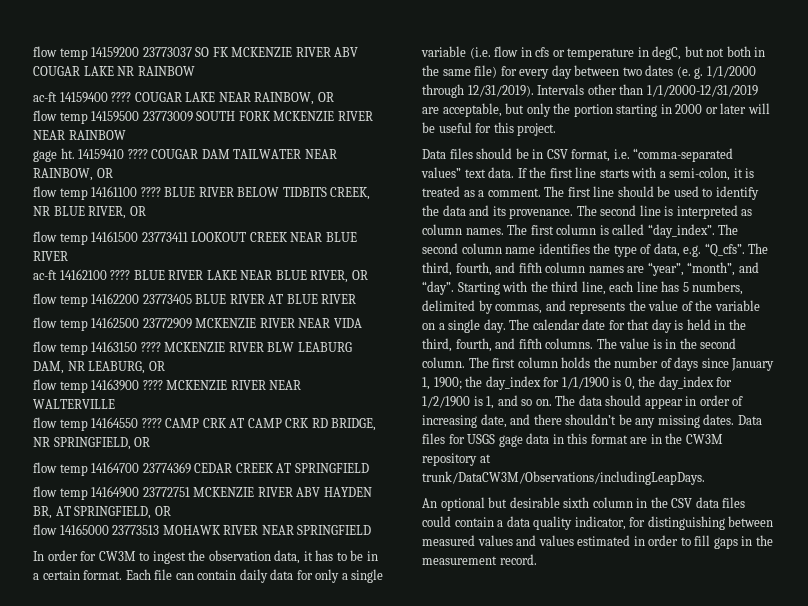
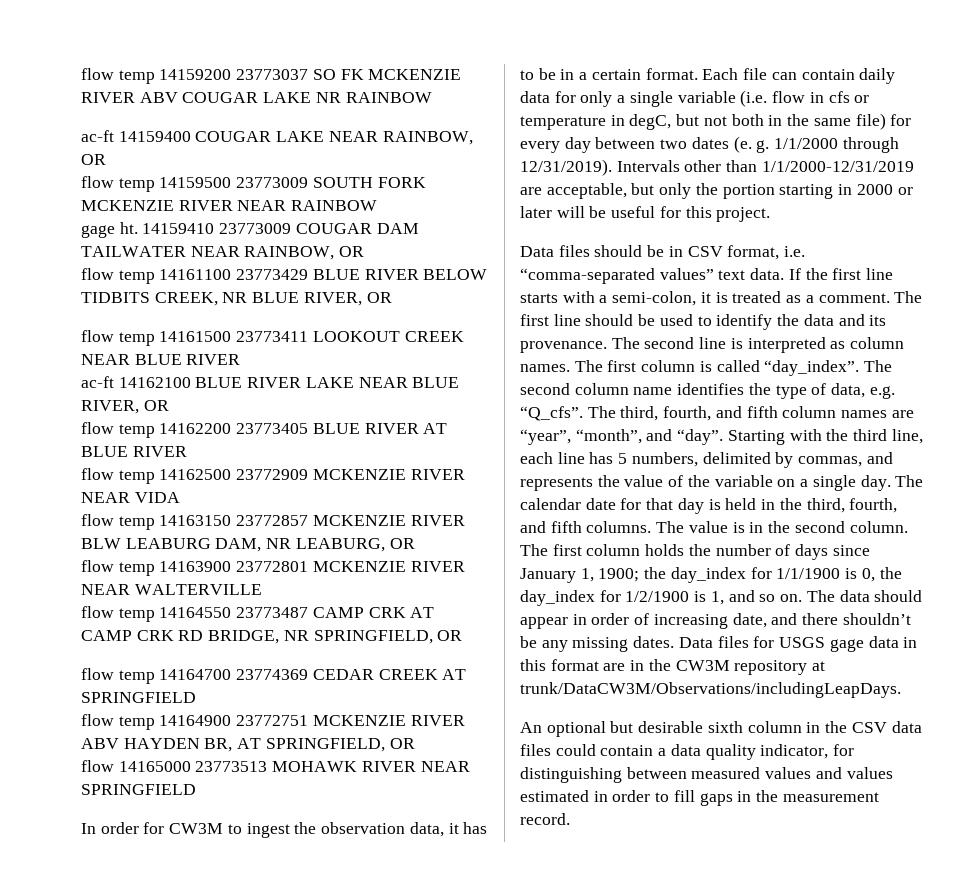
- ac-ft 14159400 ???? COUGAR LAKE NEAR RAINBOW, OR
+ ac-ft 14159400 COUGAR LAKE NEAR RAINBOW, OR
- 14159410 ???? COUGAR DAM TAILWATER NEAR RAINBOW, OR
+ 14159410 23773009 COUGAR DAM TAILWATER NEAR RAINBOW, OR
- flow temp 14161100 ???? BLUE RIVER BELOW TIDBITS CREEK, NR BLUE RIVER, OR
+ flow temp 14161100 23773429 BLUE RIVER BELOW TIDBITS CREEK, NR BLUE RIVER, OR
- ac-ft 14162100 ???? BLUE RIVER LAKE NEAR BLUE RIVER, OR
+ ac-ft 14162100 BLUE RIVER LAKE NEAR BLUE RIVER, OR
- flow temp 14163150 ???? MCKENZIE RIVER BLW LEABURG DAM, NR LEABURG, OR
+ flow temp 14163150 23772857 MCKENZIE RIVER BLW LEABURG DAM, NR LEABURG, OR
- flow temp 14163900 ???? MCKENZIE RIVER NEAR WALTERVILLE
+ flow temp 14163900 23772801 MCKENZIE RIVER NEAR WALTERVILLE
- flow temp 14164550 ???? CAMP CRK AT CAMP CRK RD BRIDGE, NR SPRINGFIELD, OR
+ flow temp 14164550 23773487 CAMP CRK AT CAMP CRK RD BRIDGE, NR SPRINGFIELD, OR

